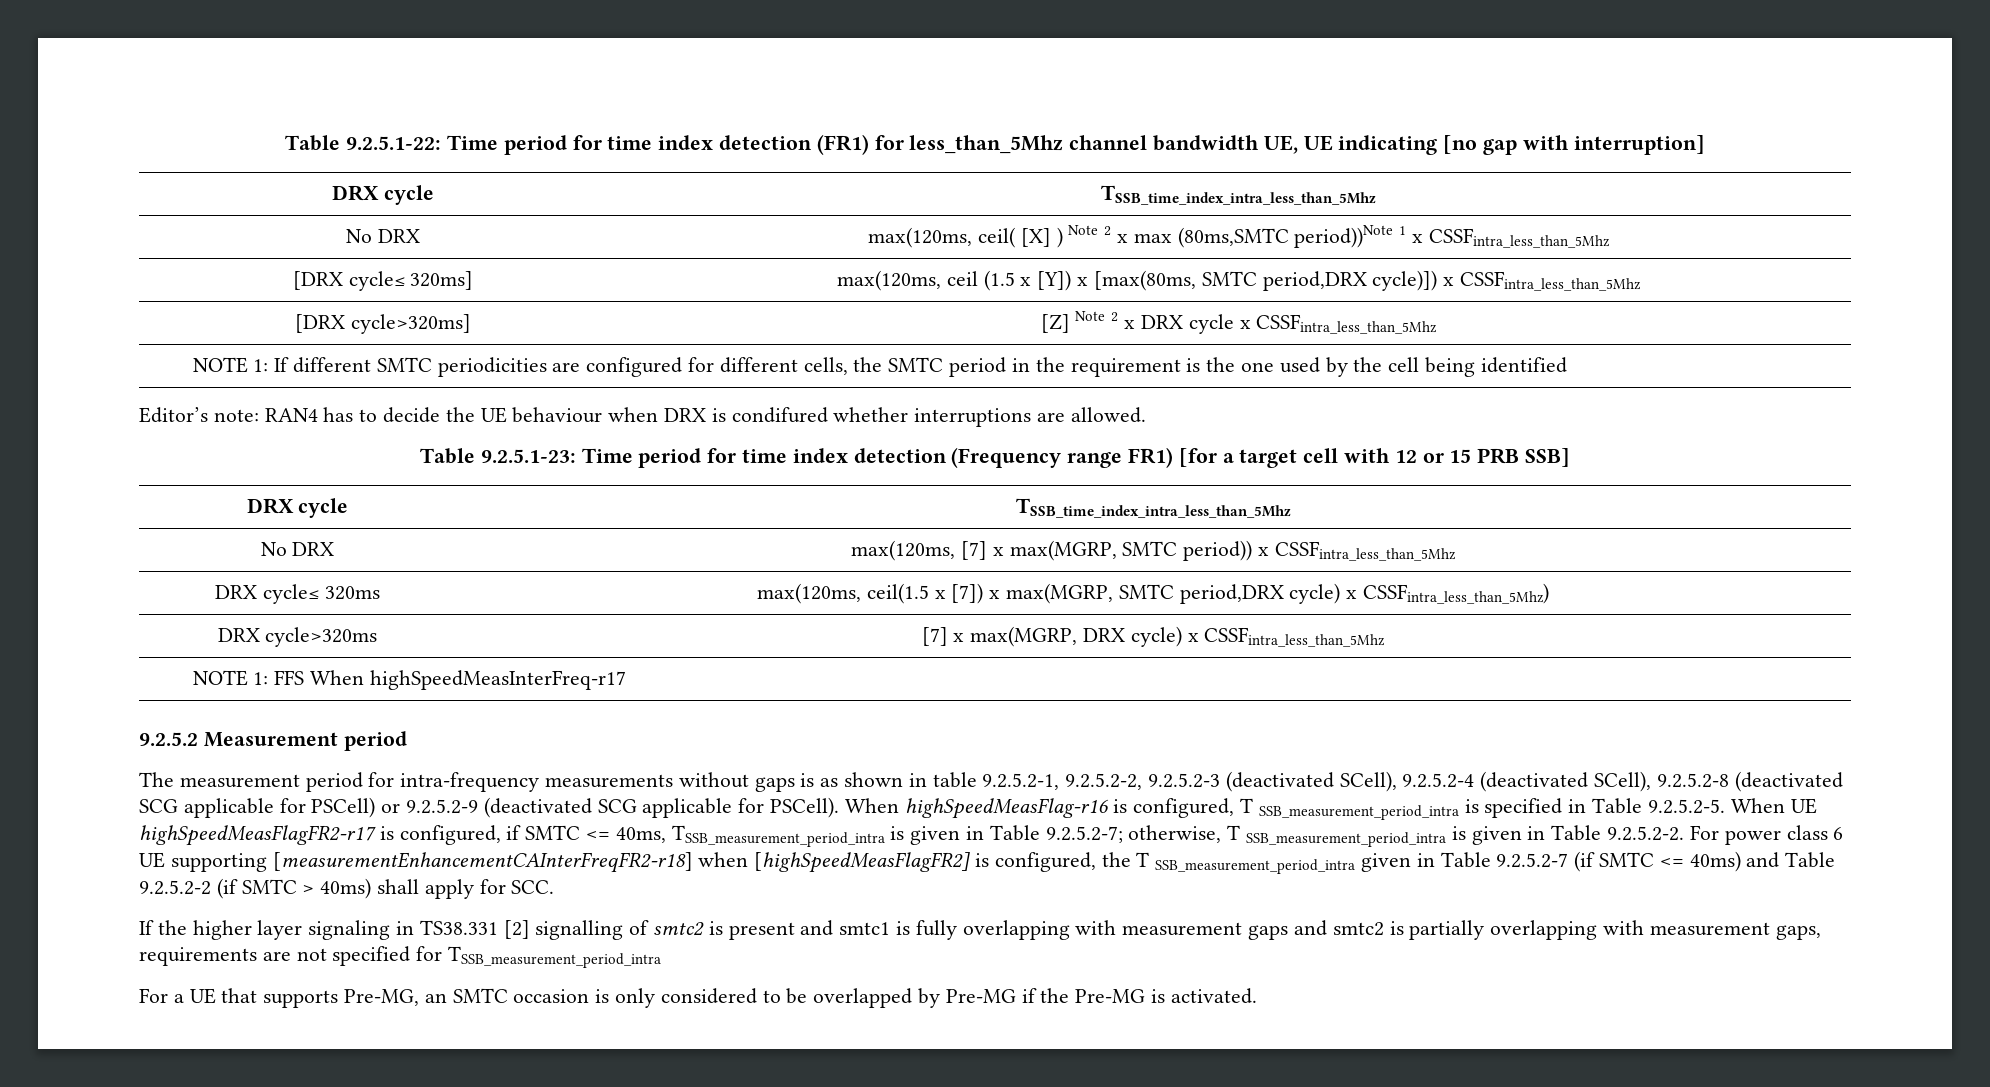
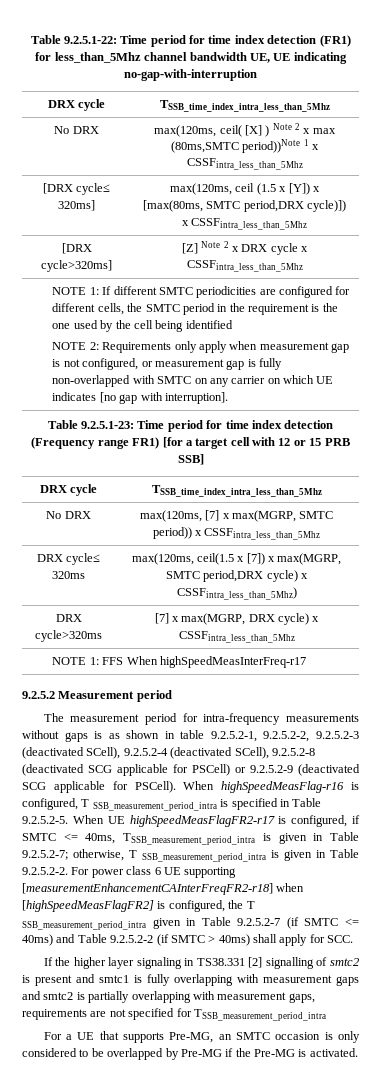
- Table 9.2.5.1-22: Time period for time index detection (FR1) for less_than_5Mhz channel bandwidth UE, UE indicating [no gap with interruption]
+ Table 9.2.5.1-22: Time period for time index detection (FR1) for less_than_5Mhz channel bandwidth UE, UE indicating no-gap-with-interruption
- Editor’s note: RAN4 has to decide the UE behaviour when DRX is condifured whether interruptions are allowed.
+ NOTE 2: Requirements only apply when measurement gap is not configured, or measurement gap is fully non-overlapped with SMTC on any carrier on which UE indicates [no gap with interruption].

